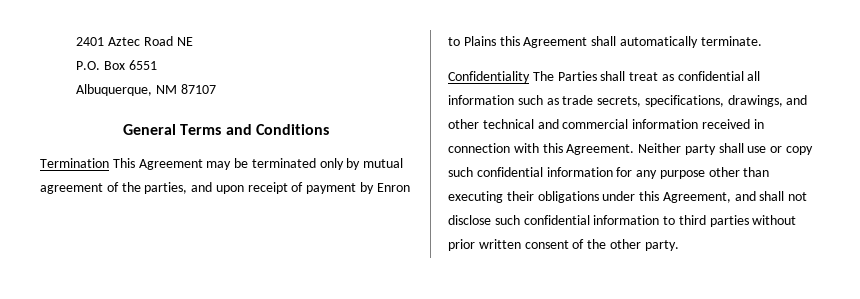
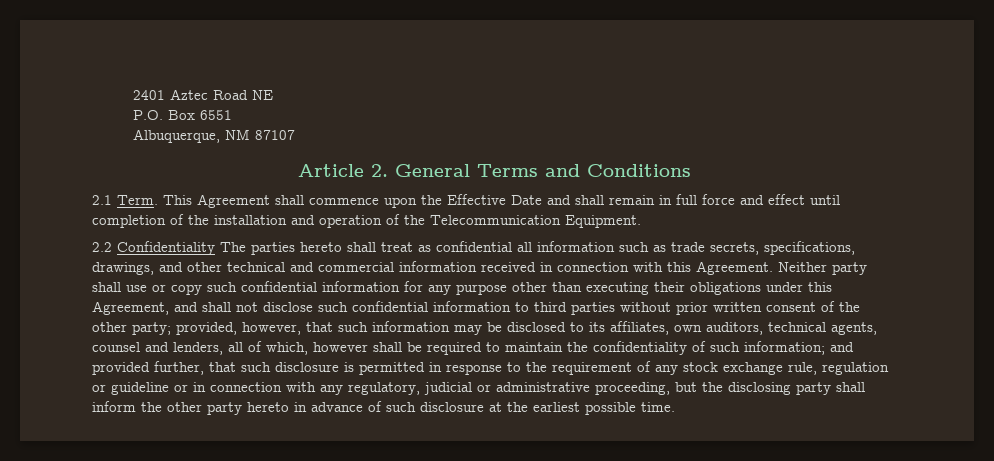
- General Terms and Conditions
+ Article 2. General Terms and Conditions
- Termination This Agreement may be terminated only by mutual agreement of the parties, and upon receipt of payment by Enron to Plains this Agreement shall automatically terminate.
- Confidentiality The Parties shall treat as confidential all information such as trade secrets, specifications, drawings, and other technical and commercial information received in connection with this Agreement.
+ 2.1 Term. This Agreement shall commence upon the Effective Date and shall remain in full force and effect until completion of the installation and operation of the Telecommunication Equipment.
+ 2.2 Confidentiality The parties hereto shall treat as confidential all information such as trade secrets, specifications, drawings, and other technical and commercial information received in connection with this Agreement.
- Neither party shall use or copy such confidential information for any purpose other than executing their obligations under this Agreement, and shall not disclose such confidential information to third parties without prior written consent of the other party.
+ Neither party shall use or copy such confidential information for any purpose other than executing their obligations under this Agreement, and shall not disclose such confidential information to third parties without prior written consent of the other party; provided, however, that such information may be disclosed to its affiliates, own auditors, technical agents, counsel and lenders, all of which, however shall be required to maintain the confidentiality of such information; and provided further, that such disclosure is permitted in response to the requirement of any stock exchange rule, regulation or guideline or in connection with any regulatory, judicial or administrative proceeding, but the disclosing party shall inform the other party hereto in advance of such disclosure at the earliest possible time.

